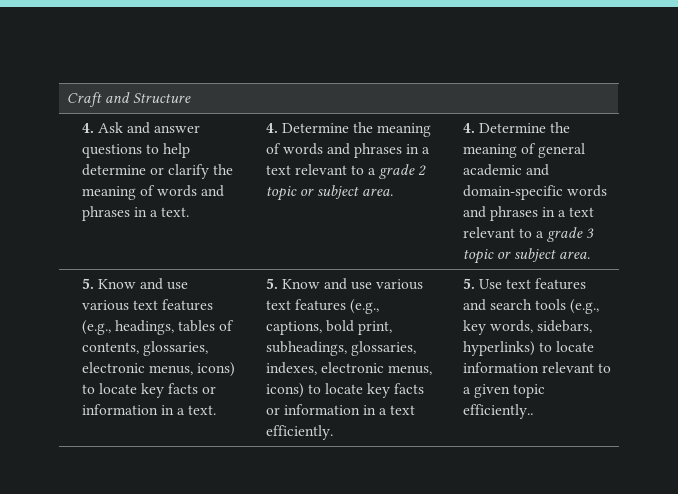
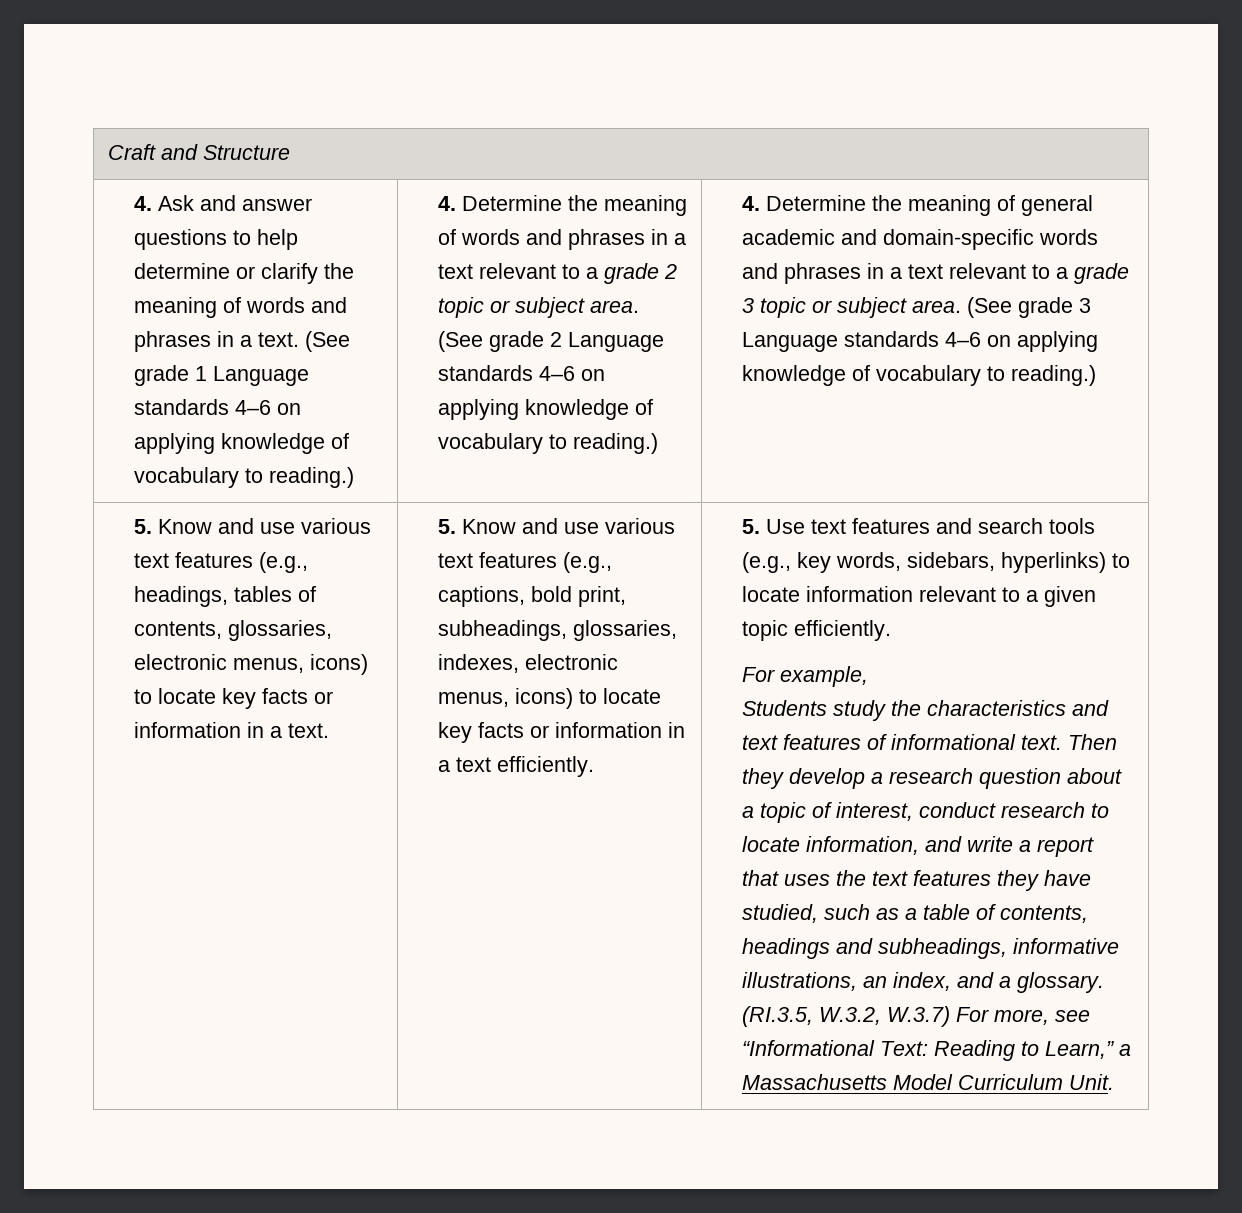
+ (See grade 1 Language standards 4–6 on applying knowledge of vocabulary to reading.)
+ (See grade 2 Language standards 4–6 on applying knowledge of vocabulary to reading.)
+ (See grade 3 Language standards 4–6 on applying knowledge of vocabulary to reading.)
- 5. Use text features and search tools (e.g., key words, sidebars, hyperlinks) to locate information relevant to a given topic efficiently..
+ 5. Use text features and search tools (e.g., key words, sidebars, hyperlinks) to locate information relevant to a given topic efficiently.
+ For example,
+ Students study the characteristics and text features of informational text. Then they develop a research question about a topic of interest, conduct research to locate information, and write a report that uses the text features they have studied, such as a table of contents, headings and subheadings, informative illustrations, an index, and a glossary. (RI.3.5, W.3.2, W.3.7) For more, see “Informational Text: Reading to Learn,” a Massachusetts Model Curriculum Unit.

